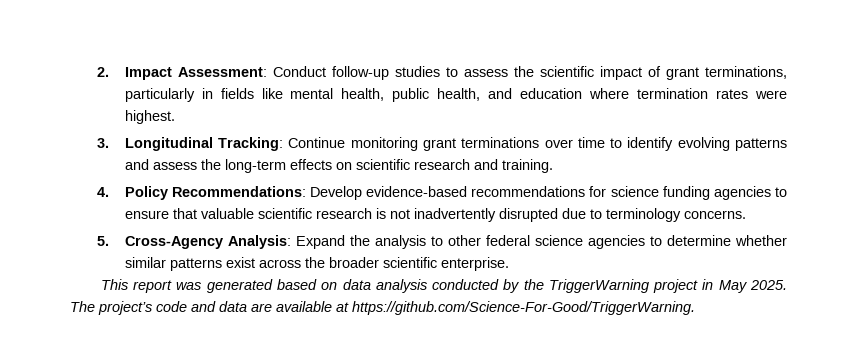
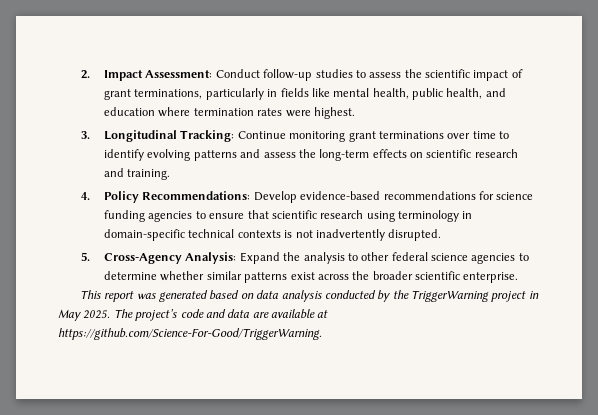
- 4. Policy Recommendations: Develop evidence-based recommendations for science funding agencies to ensure that valuable scientific research is not inadvertently disrupted due to terminology concerns.
+ 4. Policy Recommendations: Develop evidence-based recommendations for science funding agencies to ensure that scientific research using terminology in domain-specific technical contexts is not inadvertently disrupted.

